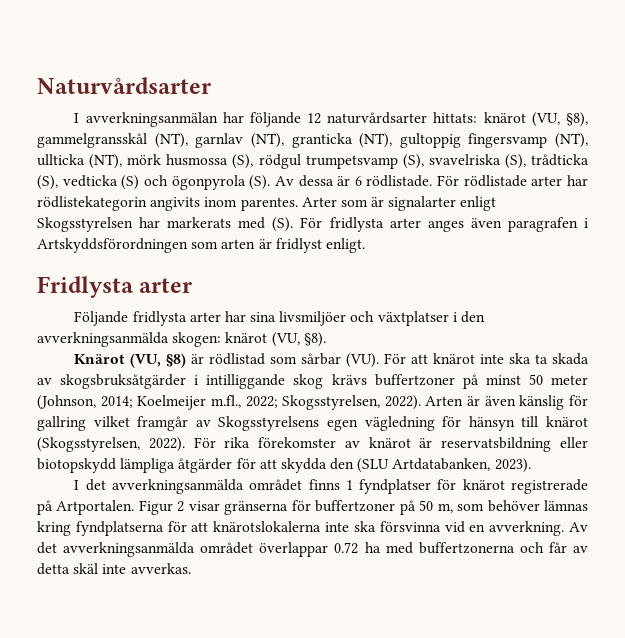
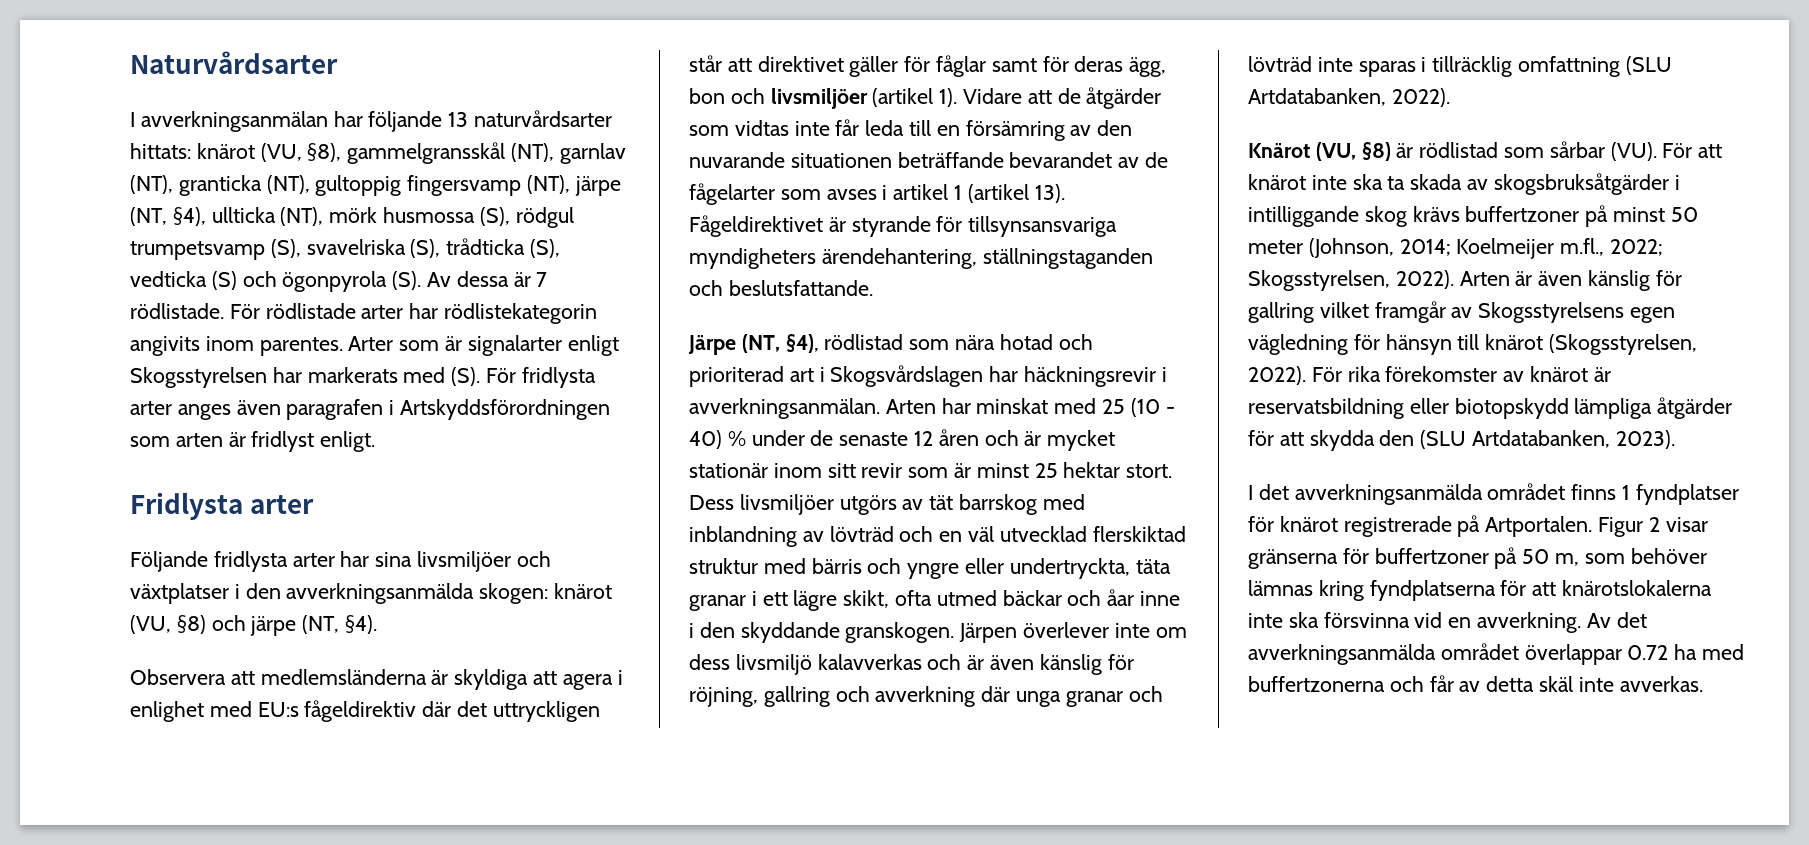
- I avverkningsanmälan har följande 12 naturvårdsarter hittats: knärot (VU, §8), gammelgransskål (NT), garnlav (NT), granticka (NT), gultoppig fingersvamp (NT), ullticka (NT), mörk husmossa (S), rödgul trumpetsvamp (S), svavelriska (S), trådticka (S), vedticka (S) och ögonpyrola (S). Av dessa är 6 rödlistade.
+ I avverkningsanmälan har följande 13 naturvårdsarter hittats: knärot (VU, §8), gammelgransskål (NT), garnlav (NT), granticka (NT), gultoppig fingersvamp (NT), järpe (NT, §4), ullticka (NT), mörk husmossa (S), rödgul trumpetsvamp (S), svavelriska (S), trådticka (S), vedticka (S) och ögonpyrola (S). Av dessa är 7 rödlistade.
- Följande fridlysta arter har sina livsmiljöer och växtplatser i den avverkningsanmälda skogen: knärot (VU, §8).
+ Följande fridlysta arter har sina livsmiljöer och växtplatser i den avverkningsanmälda skogen: knärot (VU, §8) och järpe (NT, §4).
+ Observera att medlemsländerna är skyldiga att agera i enlighet med EU:s fågeldirektiv där det uttryckligen står att direktivet gäller för fåglar samt för deras ägg, bon och livsmiljöer (artikel 1). Vidare att de åtgärder som vidtas inte får leda till en försämring av den nuvarande situationen beträffande bevarandet av de fågelarter som avses i artikel 1 (artikel 13). Fågeldirektivet är styrande för tillsynsansvariga myndigheters ärendehantering, ställningstaganden och beslutsfattande.
+ Järpe (NT, §4), rödlistad som nära hotad och prioriterad art i Skogsvårdslagen har häckningsrevir i avverkningsanmälan. Arten har minskat med 25 (10 - 40) % under de senaste 12 åren och är mycket stationär inom sitt revir som är minst 25 hektar stort. Dess livsmiljöer utgörs av tät barrskog med inblandning av lövträd och en väl utvecklad flerskiktad struktur med bärris och yngre eller undertryckta, täta granar i ett lägre skikt, ofta utmed bäckar och åar inne i den skyddande granskogen. Järpen överlever inte om dess livsmiljö kalavverkas och är även känslig för röjning, gallring och avverkning där unga granar och lövträd inte sparas i tillräcklig omfattning (SLU Artdatabanken, 2022).

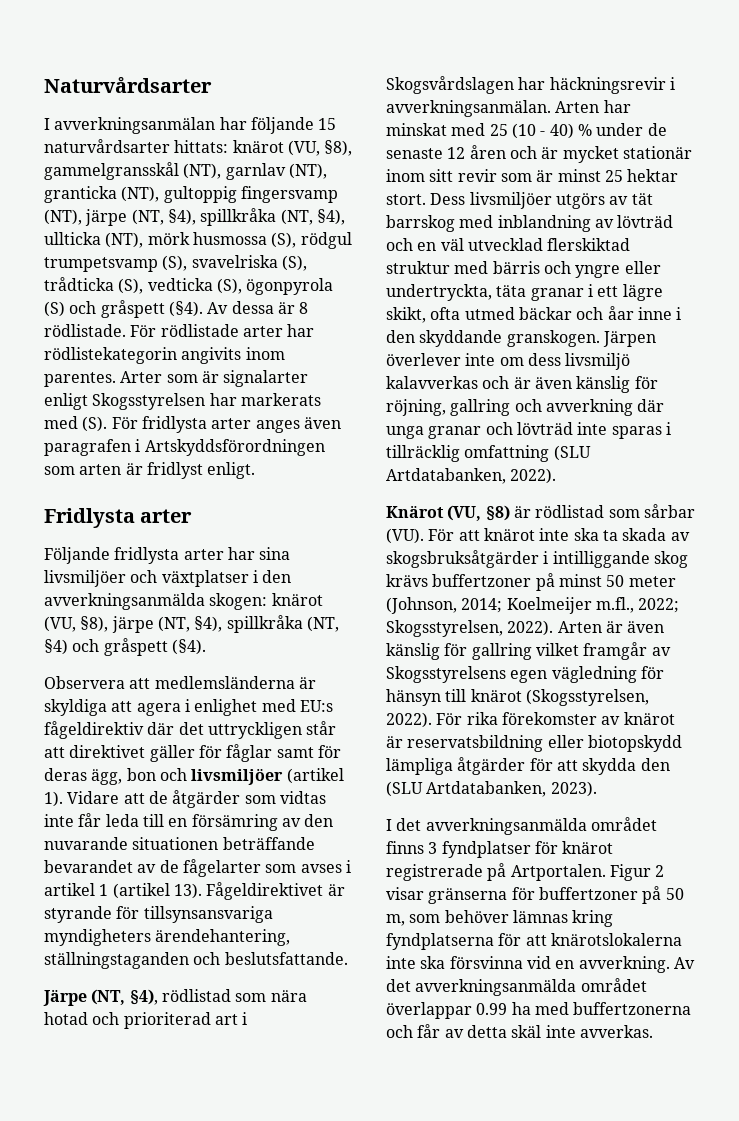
- I avverkningsanmälan har följande 13 naturvårdsarter hittats: knärot (VU, §8), gammelgransskål (NT), garnlav (NT), granticka (NT), gultoppig fingersvamp (NT), järpe (NT, §4), ullticka (NT), mörk husmossa (S), rödgul trumpetsvamp (S), svavelriska (S), trådticka (S), vedticka (S) och ögonpyrola (S). Av dessa är 7 rödlistade.
+ I avverkningsanmälan har följande 15 naturvårdsarter hittats: knärot (VU, §8), gammelgransskål (NT), garnlav (NT), granticka (NT), gultoppig fingersvamp (NT), järpe (NT, §4), spillkråka (NT, §4), ullticka (NT), mörk husmossa (S), rödgul trumpetsvamp (S), svavelriska (S), trådticka (S), vedticka (S), ögonpyrola (S) och gråspett (§4). Av dessa är 8 rödlistade.
- Följande fridlysta arter har sina livsmiljöer och växtplatser i den avverkningsanmälda skogen: knärot (VU, §8) och järpe (NT, §4).
+ Följande fridlysta arter har sina livsmiljöer och växtplatser i den avverkningsanmälda skogen: knärot (VU, §8), järpe (NT, §4), spillkråka (NT, §4) och gråspett (§4).
- I det avverkningsanmälda området finns 1 fyndplatser för knärot registrerade på Artportalen.
+ I det avverkningsanmälda området finns 3 fyndplatser för knärot registrerade på Artportalen.
- Av det avverkningsanmälda området överlappar 0.72 ha med buffertzonerna och får av detta skäl inte avverkas.
+ Av det avverkningsanmälda området överlappar 0.99 ha med buffertzonerna och får av detta skäl inte avverkas.

